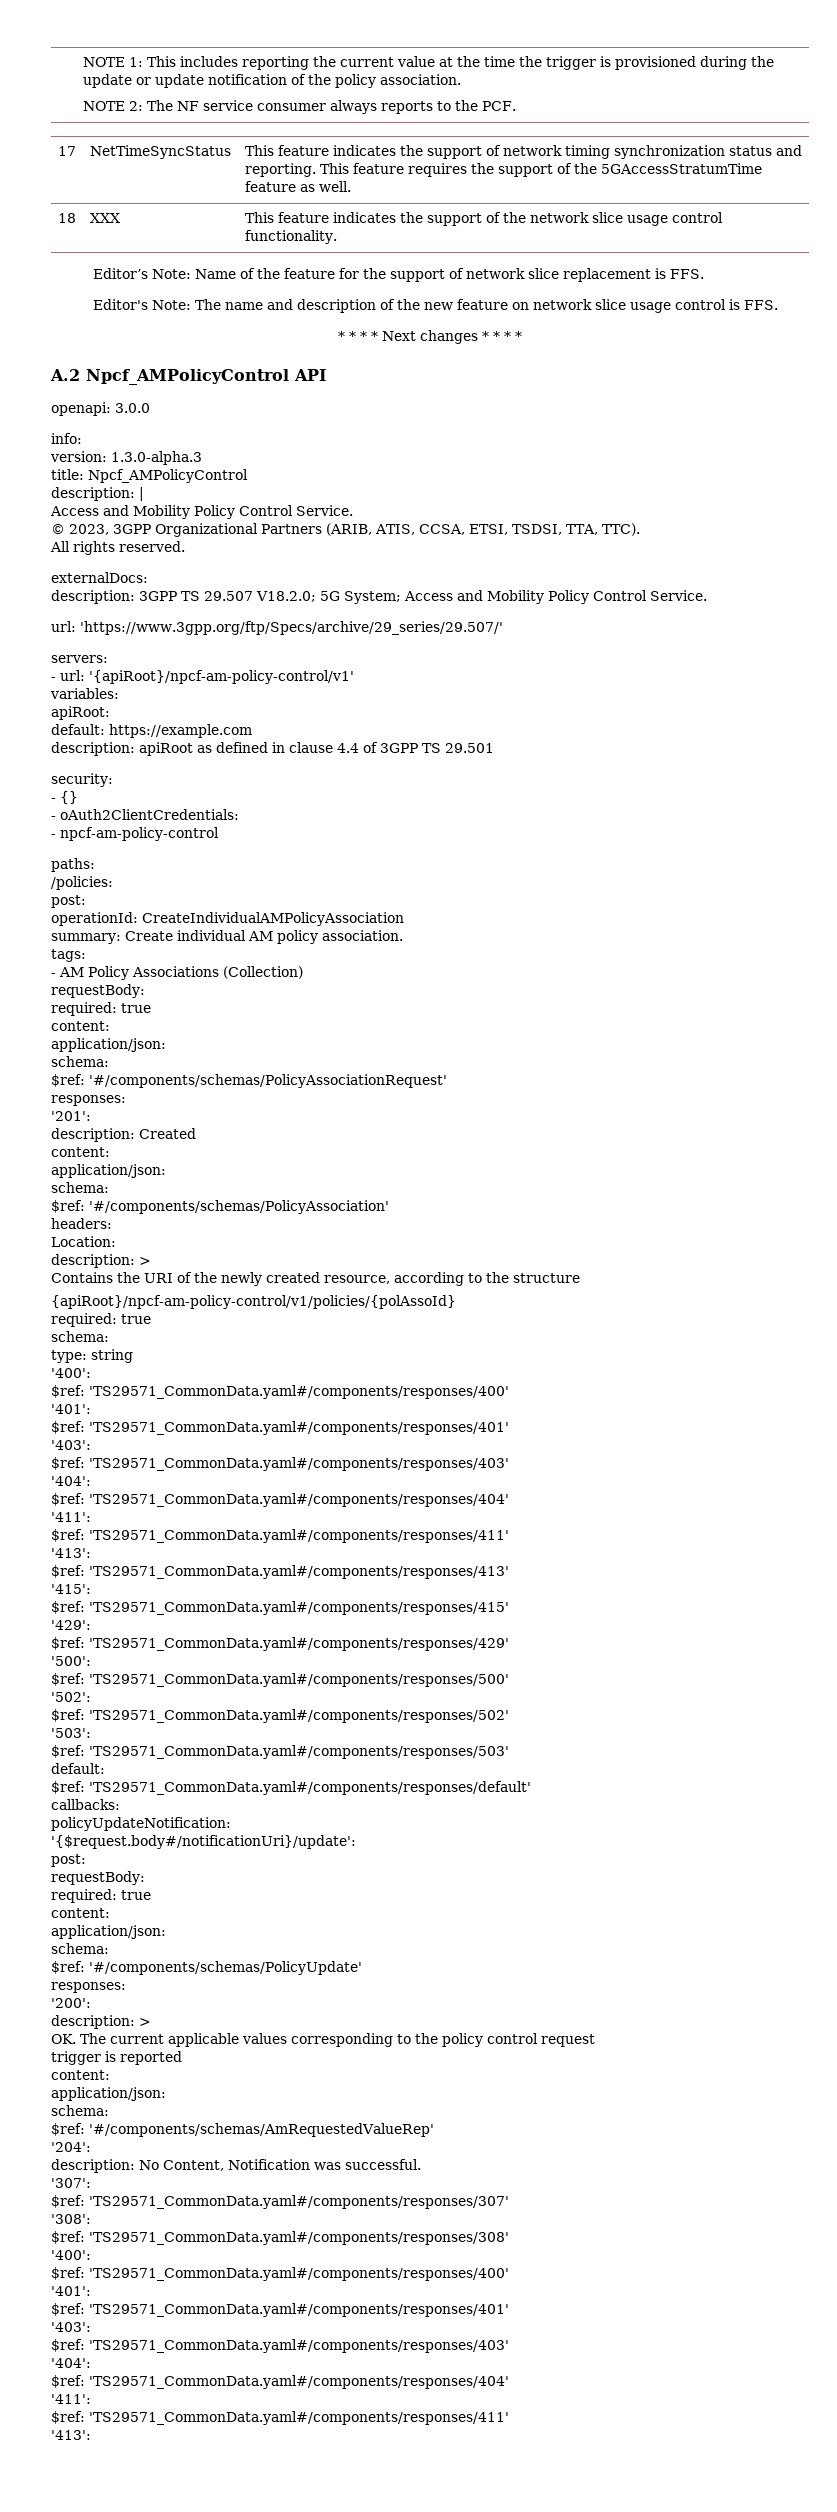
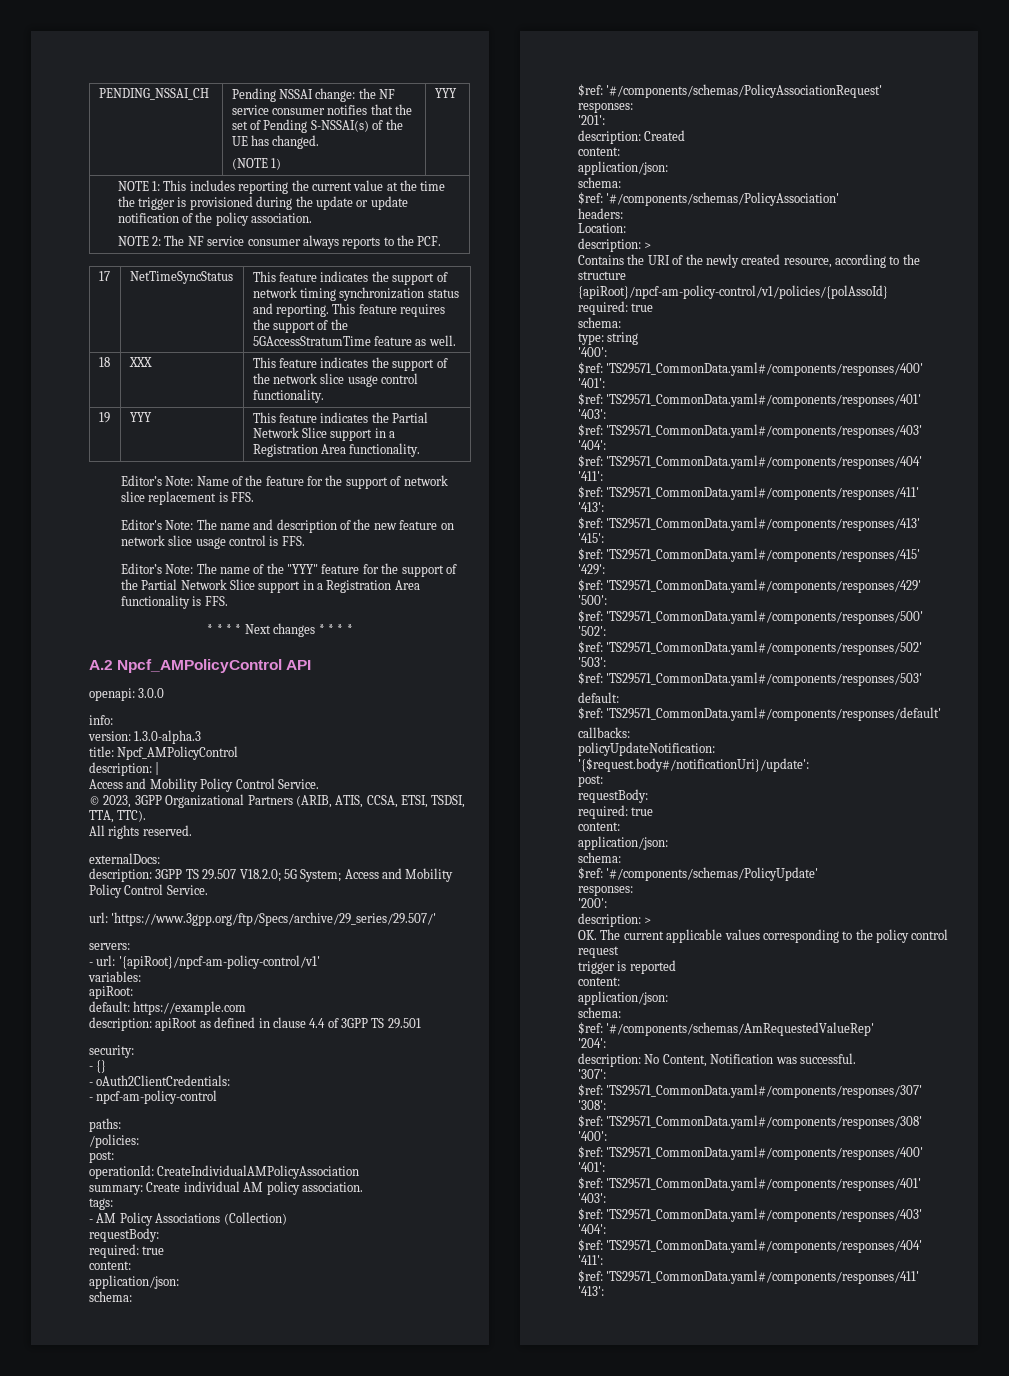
+ PENDING_NSSAI_CH | Pending NSSAI change: the NF service consumer notifies that the set of Pending S-NSSAI(s) of the UE has changed.
+ (NOTE 1) | YYY
+ 19 | YYY | This feature indicates the Partial Network Slice support in a Registration Area functionality.
+ Editor’s Note: The name of the "YYY" feature for the support of the Partial Network Slice support in a Registration Area functionality is FFS.

